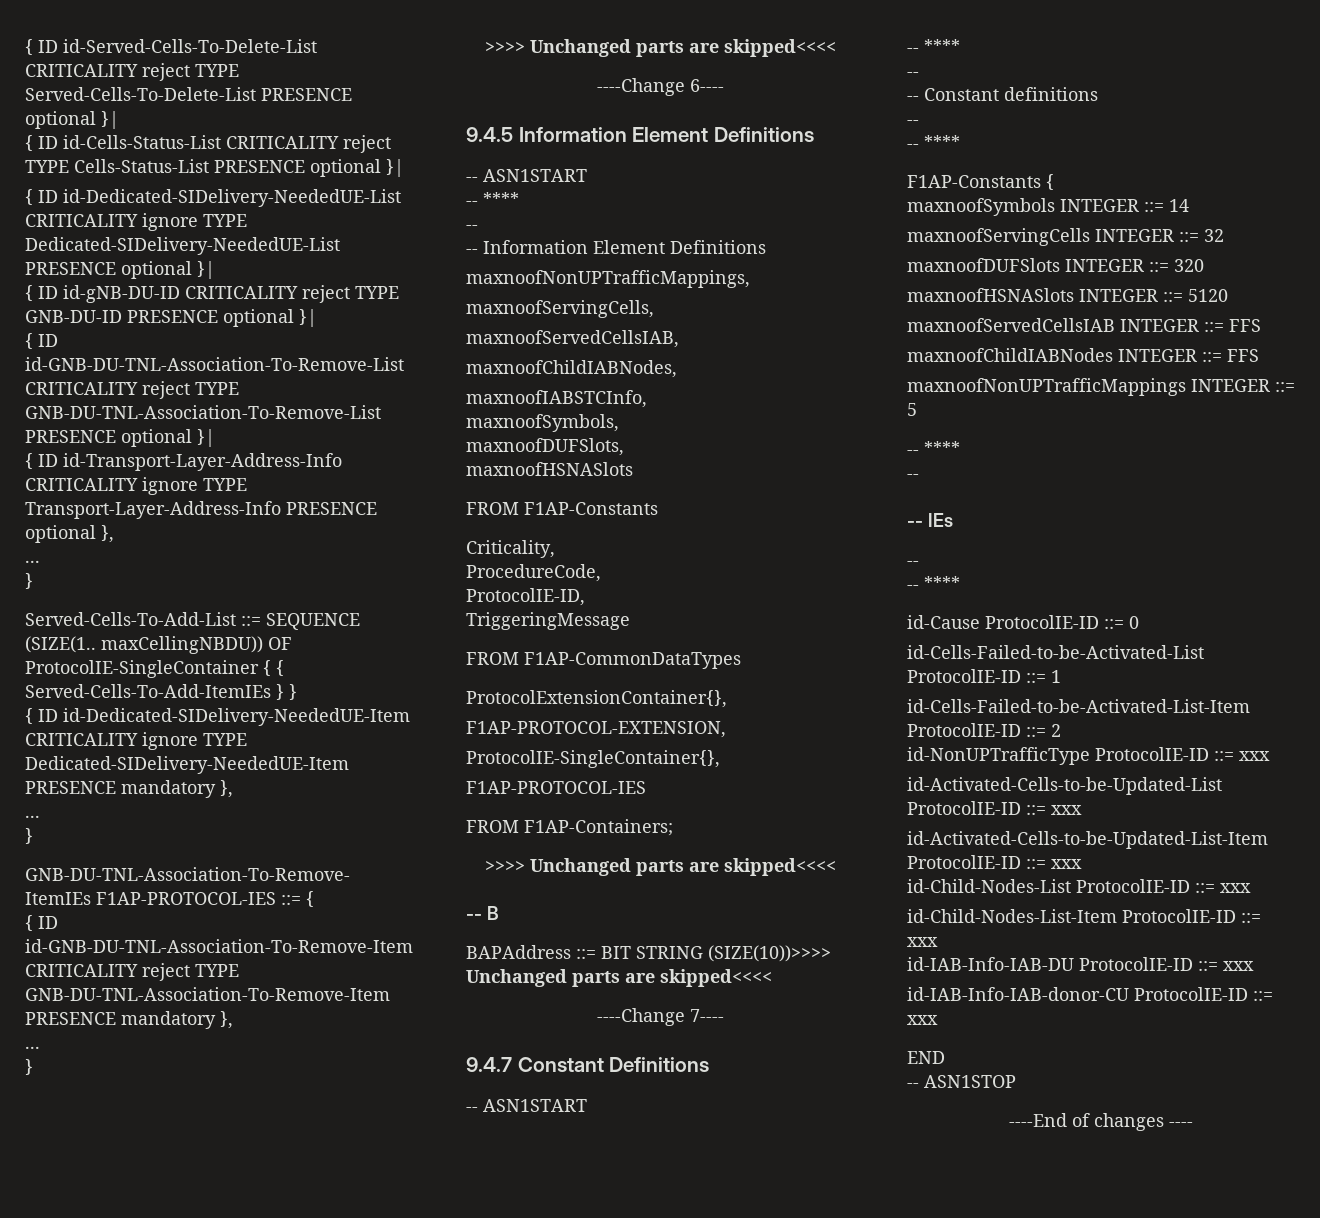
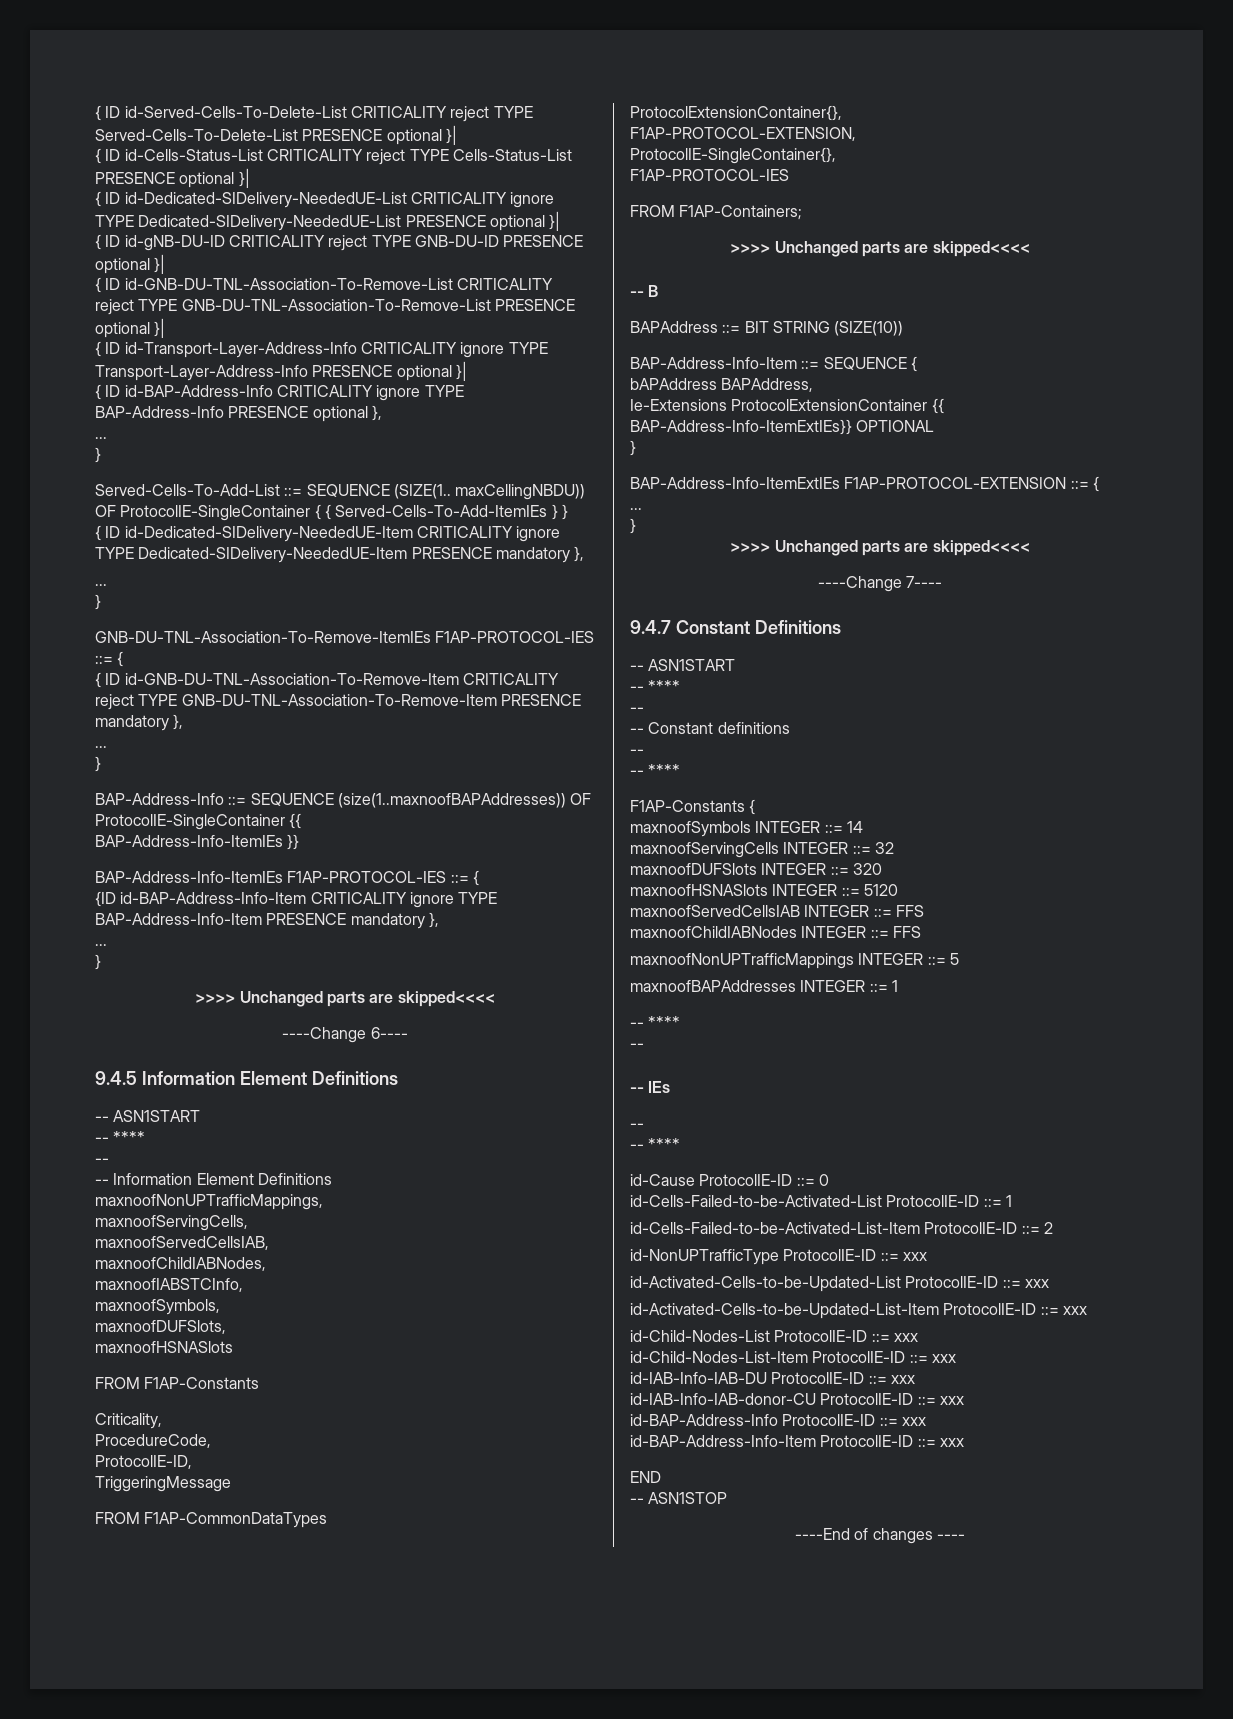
- { ID id-Transport-Layer-Address-Info CRITICALITY ignore TYPE Transport-Layer-Address-Info PRESENCE optional },
+ { ID id-Transport-Layer-Address-Info CRITICALITY ignore TYPE Transport-Layer-Address-Info PRESENCE optional }|
+ { ID id-BAP-Address-Info CRITICALITY ignore TYPE BAP-Address-Info PRESENCE optional },
+ BAP-Address-Info ::= SEQUENCE (size(1..maxnoofBAPAddresses)) OF ProtocolIE-SingleContainer {{
+ BAP-Address-Info-ItemIEs }}
+ BAP-Address-Info-ItemIEs F1AP-PROTOCOL-IES ::= {
+ {ID id-BAP-Address-Info-Item CRITICALITY ignore TYPE BAP-Address-Info-Item PRESENCE mandatory },
+ ...
+ }
- BAPAddress ::= BIT STRING (SIZE(10))>>>> Unchanged parts are skipped<<<<
+ BAPAddress ::= BIT STRING (SIZE(10))
+ BAP-Address-Info-Item ::= SEQUENCE {
+ bAPAddress BAPAddress,
+ Ie-Extensions ProtocolExtensionContainer {{ BAP-Address-Info-ItemExtIEs}} OPTIONAL
+ }
+ BAP-Address-Info-ItemExtIEs F1AP-PROTOCOL-EXTENSION ::= {
+ ...
+ }
+ >>>> Unchanged parts are skipped<<<<
+ maxnoofBAPAddresses INTEGER ::= 1
+ id-BAP-Address-Info ProtocolIE-ID ::= xxx
+ id-BAP-Address-Info-Item ProtocolIE-ID ::= xxx

